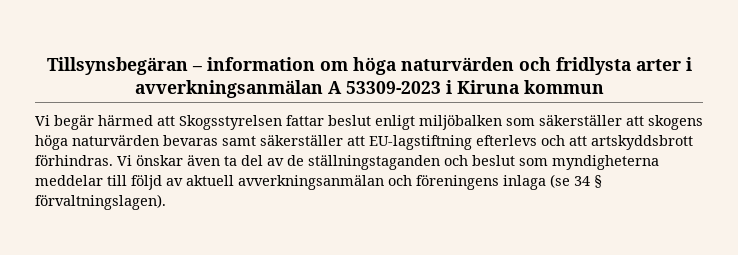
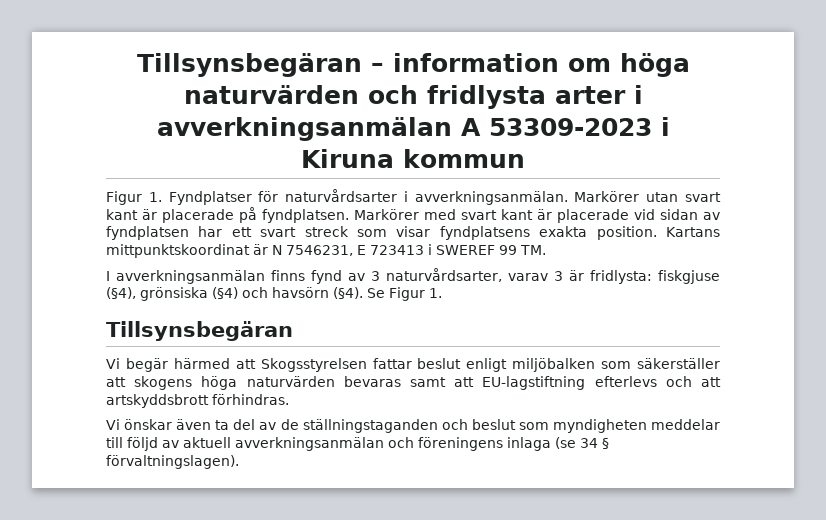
+ Figur 1. Fyndplatser för naturvårdsarter i avverkningsanmälan. Markörer utan svart kant är placerade på fyndplatsen. Markörer med svart kant är placerade vid sidan av fyndplatsen har ett svart streck som visar fyndplatsens exakta position. Kartans mittpunktskoordinat är N 7546231, E 723413 i SWEREF 99 TM.
+ I avverkningsanmälan finns fynd av 3 naturvårdsarter, varav 3 är fridlysta: fiskgjuse (§4), grönsiska (§4) och havsörn (§4). Se Figur 1.
+ Tillsynsbegäran
- Vi begär härmed att Skogsstyrelsen fattar beslut enligt miljöbalken som säkerställer att skogens höga naturvärden bevaras samt säkerställer att EU-lagstiftning efterlevs och att artskyddsbrott förhindras. Vi önskar även ta del av de ställningstaganden och beslut som myndigheterna meddelar till följd av aktuell avverkningsanmälan och föreningens inlaga (se 34 § förvaltningslagen).
+ Vi begär härmed att Skogsstyrelsen fattar beslut enligt miljöbalken som säkerställer att skogens höga naturvärden bevaras samt att EU-lagstiftning efterlevs och att artskyddsbrott förhindras.
+ Vi önskar även ta del av de ställningstaganden och beslut som myndigheten meddelar till följd av aktuell avverkningsanmälan och föreningens inlaga (se 34 § förvaltningslagen).

